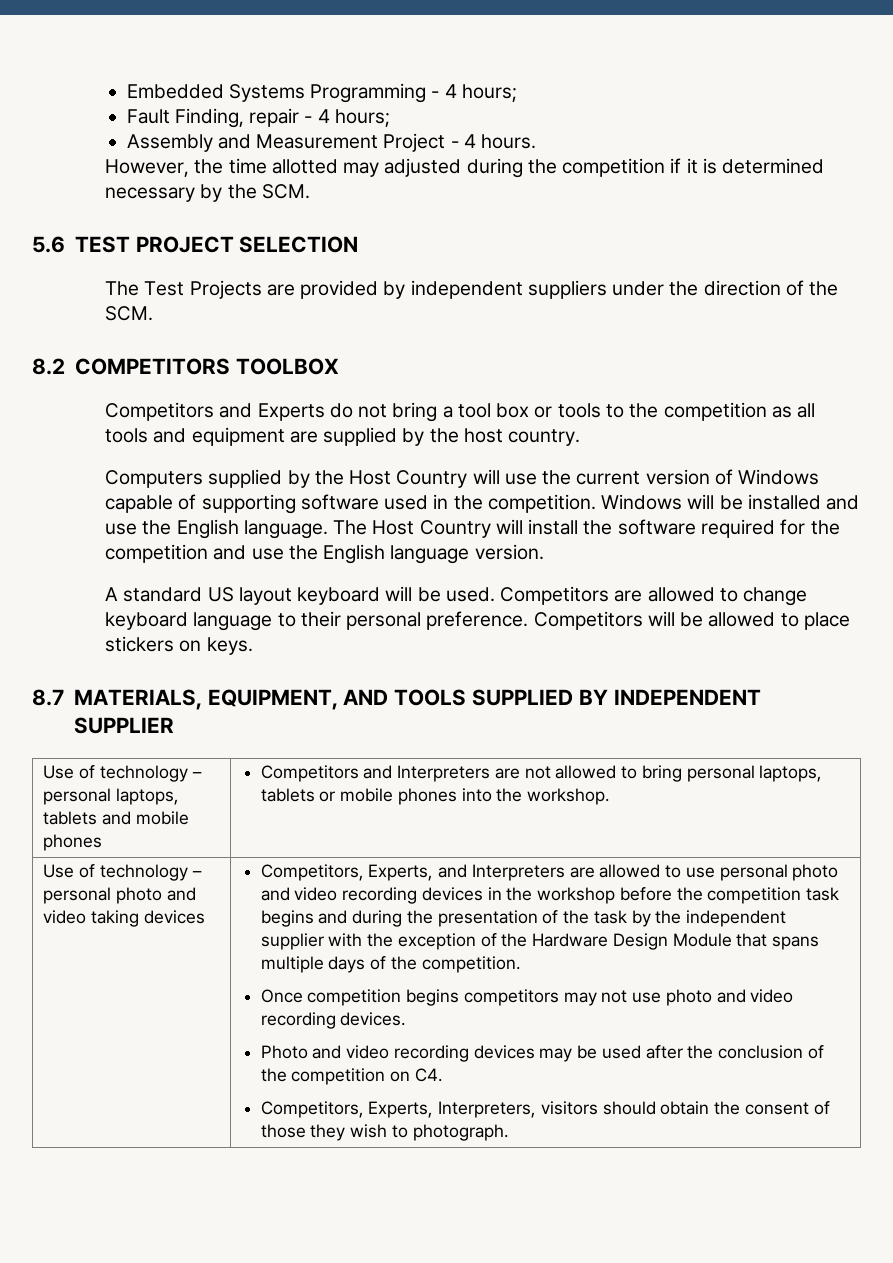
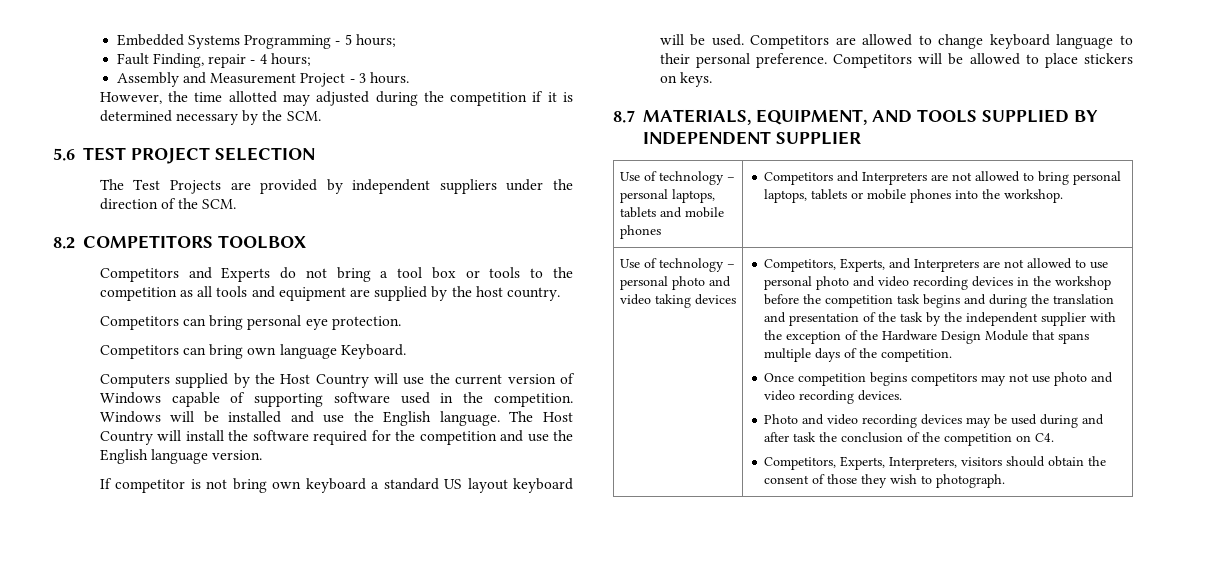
- Embedded Systems Programming - 4 hours;
+ Embedded Systems Programming - 5 hours;
- Assembly and Measurement Project - 4 hours.
+ Assembly and Measurement Project - 3 hours.
+ Competitors can bring personal eye protection.
+ Competitors can bring own language Keyboard.
- A standard US layout keyboard will be used.
+ If competitor is not bring own keyboard a standard US layout keyboard will be used.
- Competitors, Experts, and Interpreters are allowed to use personal photo and video recording devices in the workshop before the competition task begins and during the presentation of the task by the independent supplier with the exception of the Hardware Design Module that spans multiple days of the competition.
+ Competitors, Experts, and Interpreters are not allowed to use personal photo and video recording devices in the workshop before the competition task begins and during the translation and presentation of the task by the independent supplier with the exception of the Hardware Design Module that spans multiple days of the competition.
- Photo and video recording devices may be used after the conclusion of the competition on C4.
+ Photo and video recording devices may be used during and after task the conclusion of the competition on C4.

